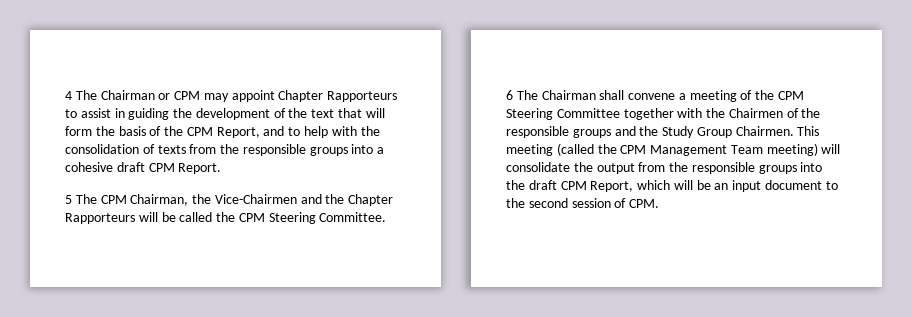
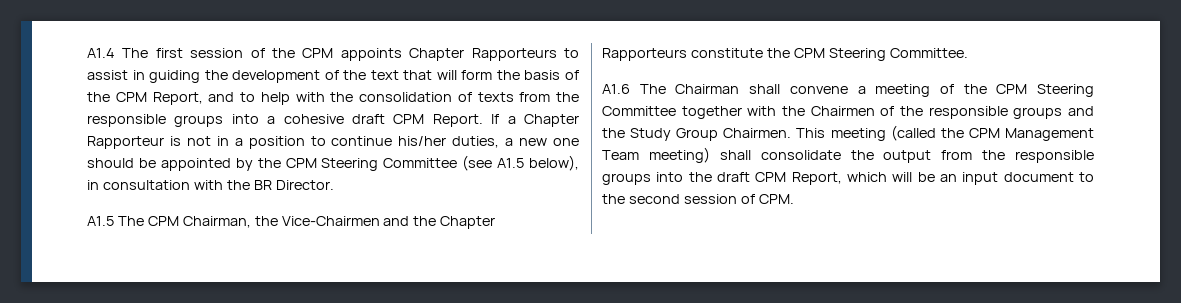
- 4 The Chairman or CPM may appoint Chapter Rapporteurs to assist in guiding the development of the text that will form the basis of the CPM Report, and to help with the consolidation of texts from the responsible groups into a cohesive draft CPM Report.
- 5 The CPM Chairman, the Vice-Chairmen and the Chapter Rapporteurs will be called the CPM Steering Committee.
+ A1.4 The first session of the CPM appoints Chapter Rapporteurs to assist in guiding the development of the text that will form the basis of the CPM Report, and to help with the consolidation of texts from the responsible groups into a cohesive draft CPM Report. If a Chapter Rapporteur is not in a position to continue his/her duties, a new one should be appointed by the CPM Steering Committee (see A1.5 below), in consultation with the BR Director.
+ A1.5 The CPM Chairman, the Vice-Chairmen and the Chapter Rapporteurs constitute the CPM Steering Committee.
- 6 The Chairman shall convene a meeting of the CPM Steering Committee together with the Chairmen of the responsible groups and the Study Group Chairmen.
+ A1.6 The Chairman shall convene a meeting of the CPM Steering Committee together with the Chairmen of the responsible groups and the Study Group Chairmen.
- This meeting (called the CPM Management Team meeting) will consolidate the output from the responsible groups into the draft CPM Report, which will be an input document to the second session of CPM.
+ This meeting (called the CPM Management Team meeting) shall consolidate the output from the responsible groups into the draft CPM Report, which will be an input document to the second session of CPM.

